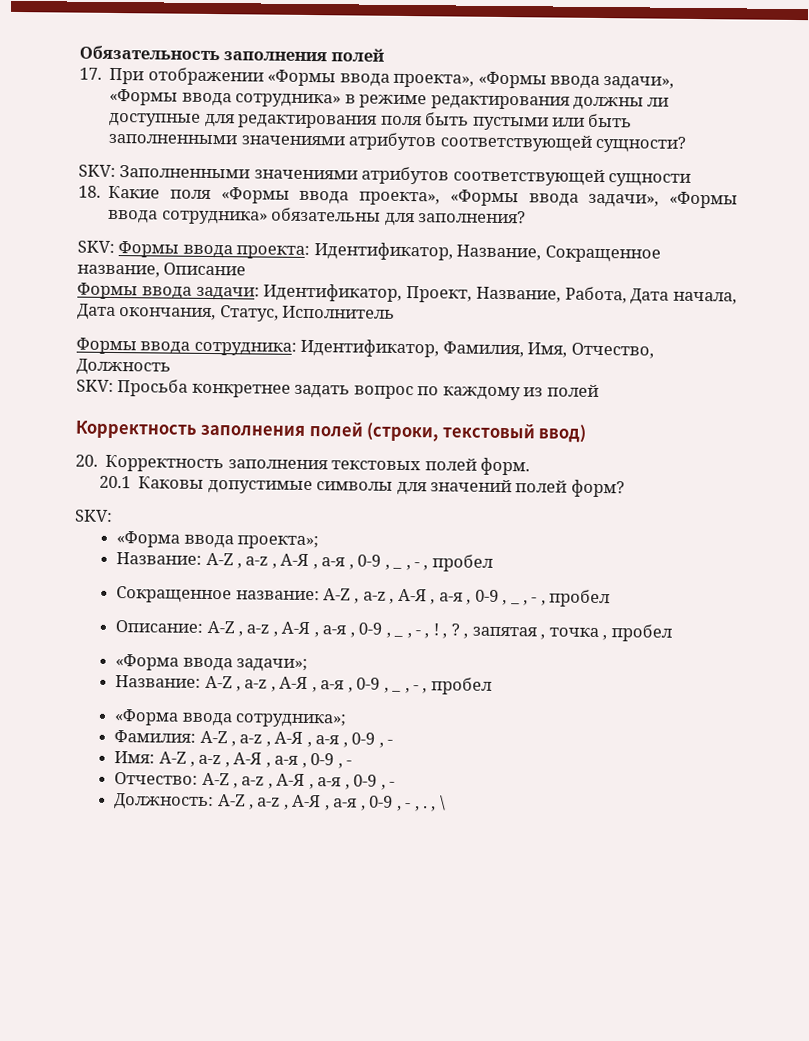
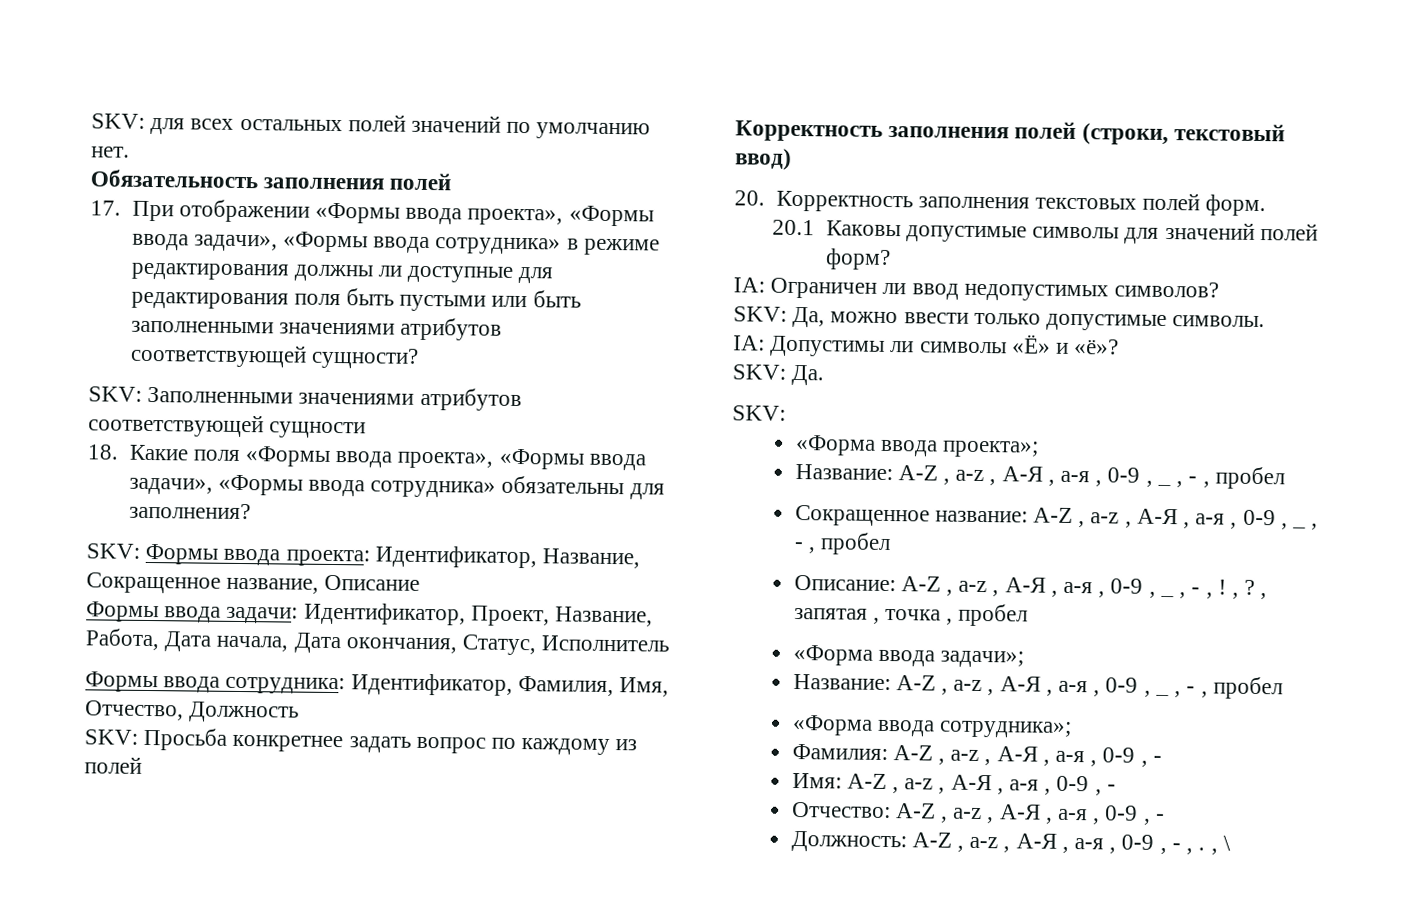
+ SKV: для всех остальных полей значений по умолчанию нет.
+ IA: Ограничен ли ввод недопустимых символов?
+ SKV: Да, можно ввести только допустимые символы.
+ IA: Допустимы ли символы «Ё» и «ё»?
+ SKV: Да.

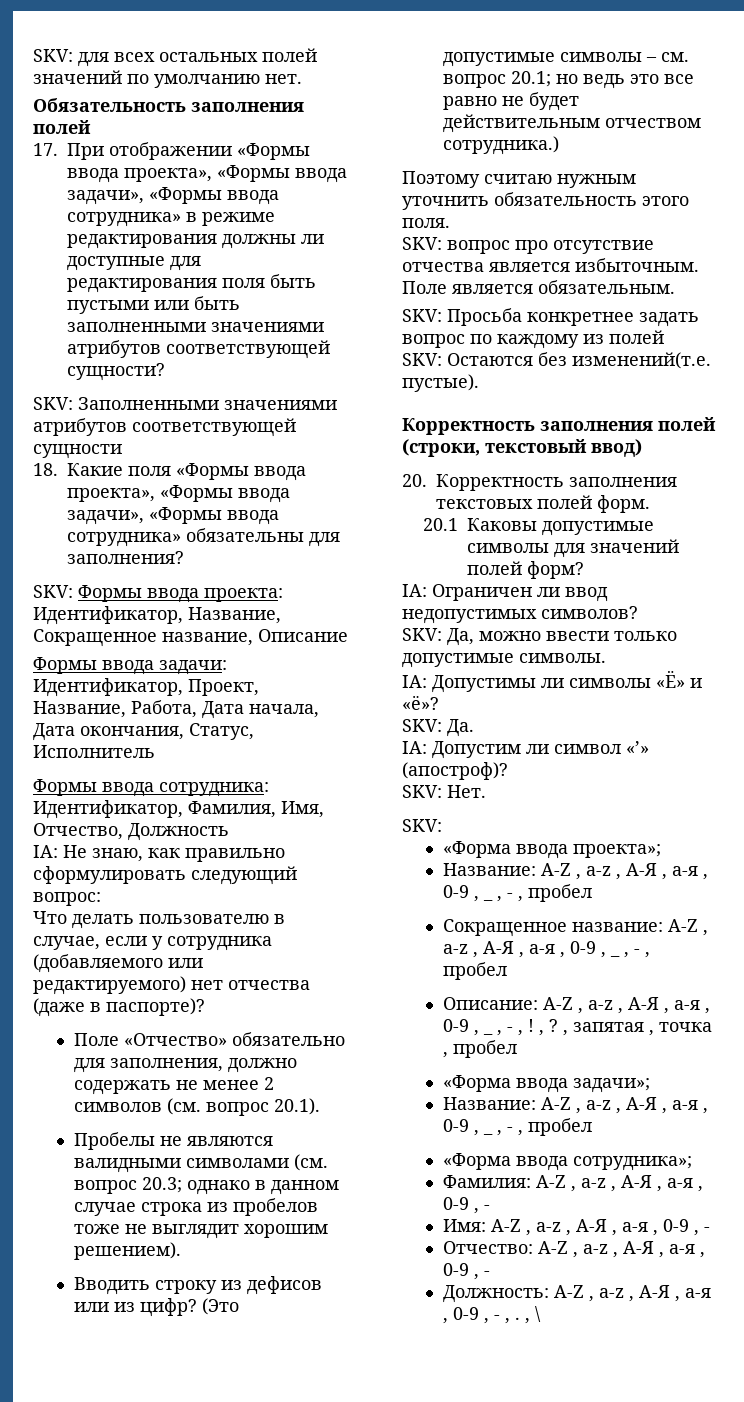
+ IA: Не знаю, как правильно сформулировать следующий вопрос:
+ Что делать пользователю в случае, если у сотрудника (добавляемого или редактируемого) нет отчества (даже в паспорте)?
+ Поле «Отчество» обязательно для заполнения, должно содержать не менее 2 символов (см. вопрос 20.1).
+ Пробелы не являются валидными символами (см. вопрос 20.3; однако в данном случае строка из пробелов тоже не выглядит хорошим решением).
+ Вводить строку из дефисов или из цифр? (Это допустимые символы – см. вопрос 20.1; но ведь это все равно не будет действительным отчеством сотрудника.)
+ Поэтому считаю нужным уточнить обязательность этого поля.
+ SKV: вопрос про отсутствие отчества является избыточным. Поле является обязательным.
+ SKV: Остаются без изменений(т.е. пустые).
+ IA: Допустим ли символ «’» (апостроф)?
+ SKV: Нет.

